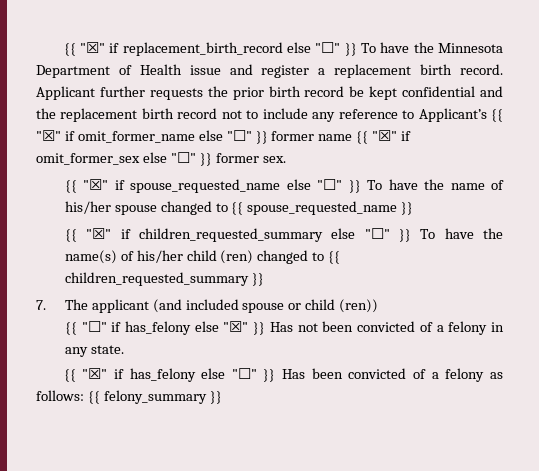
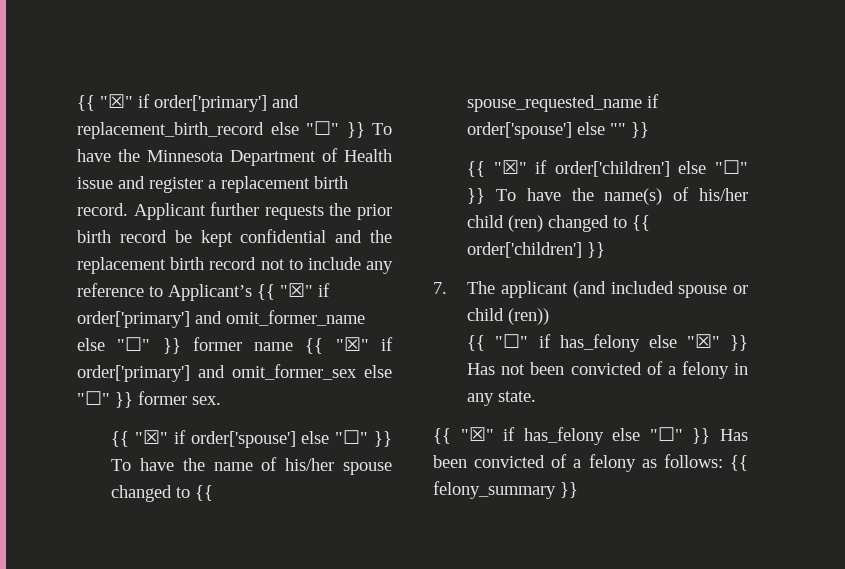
- {{ "☒" if replacement_birth_record else "☐" }} To have the Minnesota Department of Health issue and register a replacement birth record.
+ {{ "☒" if order['primary'] and replacement_birth_record else "☐" }} To have the Minnesota Department of Health issue and register a replacement birth record.
- Applicant further requests the prior birth record be kept confidential and the replacement birth record not to include any reference to Applicant’s {{ "☒" if omit_former_name else "☐" }} former name {{ "☒" if omit_former_sex else "☐" }} former sex.
+ Applicant further requests the prior birth record be kept confidential and the replacement birth record not to include any reference to Applicant’s {{ "☒" if order['primary'] and omit_former_name else "☐" }} former name {{ "☒" if order['primary'] and omit_former_sex else "☐" }} former sex.
- {{ "☒" if spouse_requested_name else "☐" }} To have the name of his/her spouse changed to {{ spouse_requested_name }}
+ {{ "☒" if order['spouse'] else "☐" }} To have the name of his/her spouse changed to {{ spouse_requested_name if order['spouse'] else "" }}
- {{ "☒" if children_requested_summary else "☐" }} To have the name(s) of his/her child (ren) changed to {{ children_requested_summary }}
+ {{ "☒" if order['children'] else "☐" }} To have the name(s) of his/her child (ren) changed to {{ order['children'] }}

